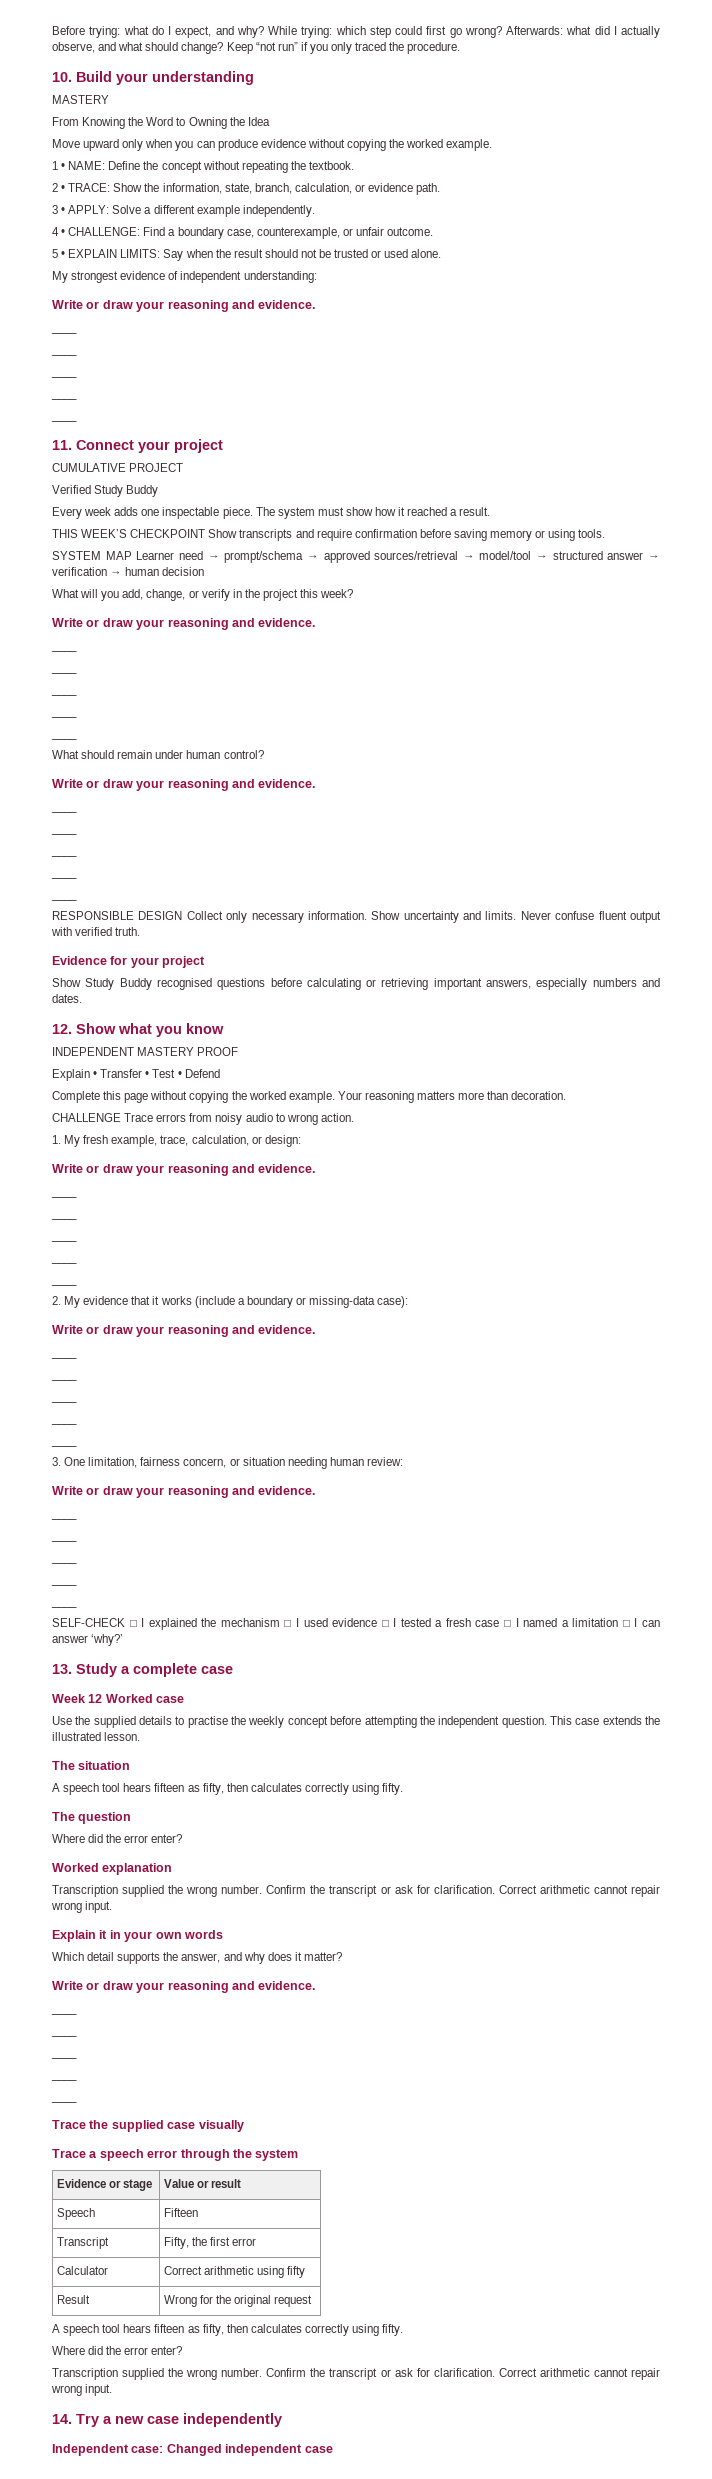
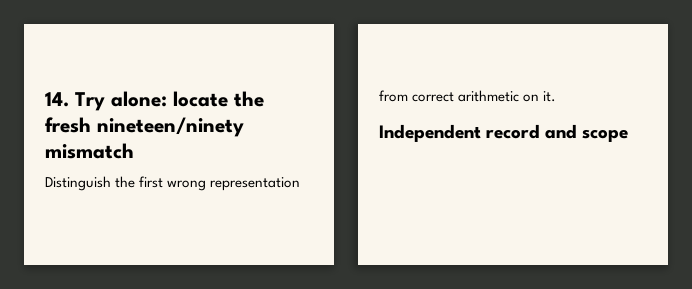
- Before trying: what do I expect, and why? While trying: which step could first go wrong? Afterwards: what did I actually observe, and what should change? Keep “not run” if you only traced the procedure.
- 10. Build your understanding
- MASTERY
- From Knowing the Word to Owning the Idea
- Move upward only when you can produce evidence without copying the worked example.
- 1 • NAME: Define the concept without repeating the textbook.
- 2 • TRACE: Show the information, state, branch, calculation, or evidence path.
- 3 • APPLY: Solve a different example independently.
- 4 • CHALLENGE: Find a boundary case, counterexample, or unfair outcome.
- 5 • EXPLAIN LIMITS: Say when the result should not be trusted or used alone.
- My strongest evidence of independent understanding:
- Write or draw your reasoning and evidence.
- ____
- ____
- ____
- ____
- ____
- 11. Connect your project
- CUMULATIVE PROJECT
- Verified Study Buddy
- Every week adds one inspectable piece. The system must show how it reached a result.
- THIS WEEK’S CHECKPOINT Show transcripts and require confirmation before saving memory or using tools.
- SYSTEM MAP Learner need → prompt/schema → approved sources/retrieval → model/tool → structured answer → verification → human decision
- What will you add, change, or verify in the project this week?
- Write or draw your reasoning and evidence.
- ____
- ____
- ____
- ____
- ____
- What should remain under human control?
- Write or draw your reasoning and evidence.
- ____
- ____
- ____
- ____
- ____
- RESPONSIBLE DESIGN Collect only necessary information. Show uncertainty and limits. Never confuse fluent output with verified truth.
- Evidence for your project
- Show Study Buddy recognised questions before calculating or retrieving important answers, especially numbers and dates.
- 12. Show what you know
- INDEPENDENT MASTERY PROOF
- Explain • Transfer • Test • Defend
- Complete this page without copying the worked example. Your reasoning matters more than decoration.
- CHALLENGE Trace errors from noisy audio to wrong action.
- 1. My fresh example, trace, calculation, or design:
- Write or draw your reasoning and evidence.
- ____
- ____
- ____
- ____
- ____
- 2. My evidence that it works (include a boundary or missing-data case):
- Write or draw your reasoning and evidence.
- ____
- ____
- ____
- ____
- ____
- 3. One limitation, fairness concern, or situation needing human review:
- Write or draw your reasoning and evidence.
- ____
- ____
- ____
- ____
- ____
- SELF-CHECK □ I explained the mechanism □ I used evidence □ I tested a fresh case □ I named a limitation □ I can answer ‘why?’
- 13. Study a complete case
- Week 12 Worked case
- Use the supplied details to practise the weekly concept before attempting the independent question. This case extends the illustrated lesson.
- The situation
- A speech tool hears fifteen as fifty, then calculates correctly using fifty.
- The question
- Where did the error enter?
- Worked explanation
- Transcription supplied the wrong number. Confirm the transcript or ask for clarification. Correct arithmetic cannot repair wrong input.
- Explain it in your own words
- Which detail supports the answer, and why does it matter?
- Write or draw your reasoning and evidence.
- ____
- ____
- ____
- ____
- ____
- Trace the supplied case visually
- Trace a speech error through the system
- Evidence or stage | Value or result
- Speech | Fifteen
- Transcript | Fifty, the first error
- Calculator | Correct arithmetic using fifty
- Result | Wrong for the original request
- A speech tool hears fifteen as fifty, then calculates correctly using fifty.
- Where did the error enter?
- Transcription supplied the wrong number. Confirm the transcript or ask for clarification. Correct arithmetic cannot repair wrong input.
- 14. Try a new case independently
- Independent case: Changed independent case
+ 14. Try alone: locate the fresh nineteen/ninety mismatch
+ Distinguish the first wrong representation from correct arithmetic on it.
+ Independent record and scope

